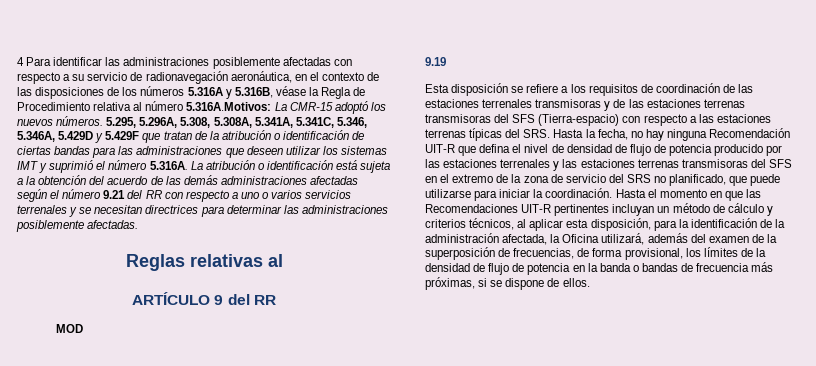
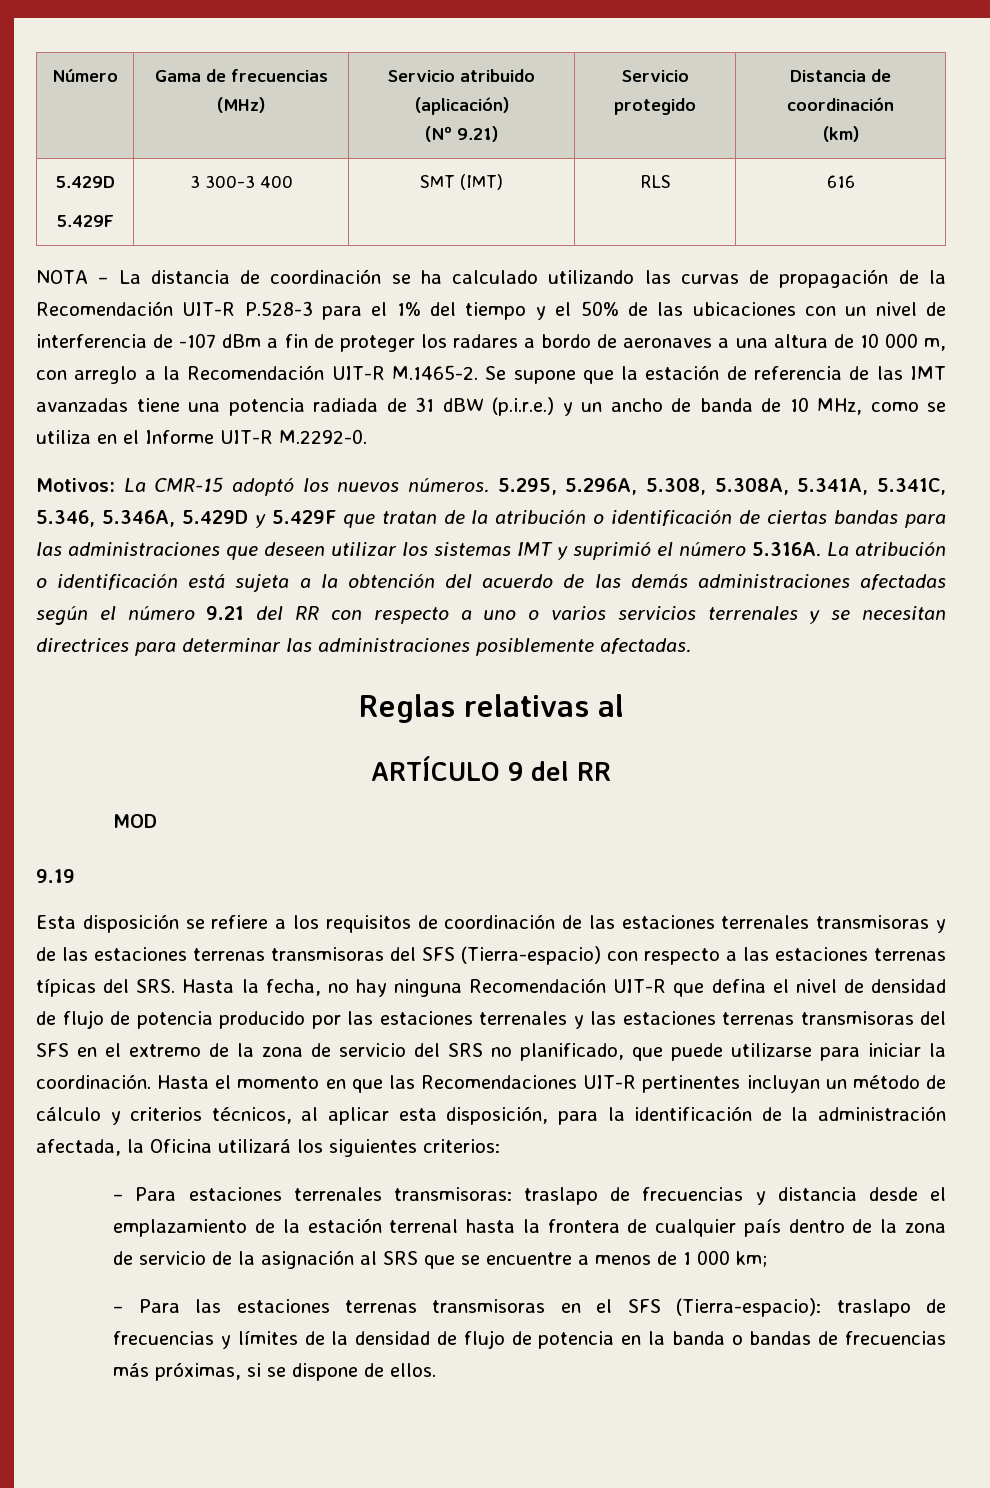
- 4 Para identificar las administraciones posiblemente afectadas con respecto a su servicio de radionavegación aeronáutica, en el contexto de las disposiciones de los números 5.316A y 5.316B, véase la Regla de Procedimiento relativa al número 5.316A.Motivos: La CMR-15 adoptó los nuevos números.
+ Número | Gama de frecuencias (MHz) | Servicio atribuido (aplicación)
+ (Nº 9.21) | Servicio protegido | Distancia de coordinación
+ (km)
+ 5.429D
+ 5.429F | 3 300-3 400 | SMT (IMT) | RLS | 616
+ NOTA – La distancia de coordinación se ha calculado utilizando las curvas de propagación de la Recomendación UIT-R P.528-3 para el 1% del tiempo y el 50% de las ubicaciones con un nivel de interferencia de -107 dBm a fin de proteger los radares a bordo de aeronaves a una altura de 10 000 m, con arreglo a la Recomendación UIT-R M.1465-2. Se supone que la estación de referencia de las IMT avanzadas tiene una potencia radiada de 31 dBW (p.i.r.e.) y un ancho de banda de 10 MHz, como se utiliza en el Informe UIT-R M.2292-0.
+ Motivos: La CMR-15 adoptó los nuevos números.
- Hasta el momento en que las Recomendaciones UIT-R pertinentes incluyan un método de cálculo y criterios técnicos, al aplicar esta disposición, para la identificación de la administración afectada, la Oficina utilizará, además del examen de la superposición de frecuencias, de forma provisional, los límites de la densidad de flujo de potencia en la banda o bandas de frecuencia más próximas, si se dispone de ellos.
+ Hasta el momento en que las Recomendaciones UIT-R pertinentes incluyan un método de cálculo y criterios técnicos, al aplicar esta disposición, para la identificación de la administración afectada, la Oficina utilizará los siguientes criterios:
+ – Para estaciones terrenales transmisoras: traslapo de frecuencias y distancia desde el emplazamiento de la estación terrenal hasta la frontera de cualquier país dentro de la zona de servicio de la asignación al SRS que se encuentre a menos de 1 000 km;
+ – Para las estaciones terrenas transmisoras en el SFS (Tierra-espacio): traslapo de frecuencias y límites de la densidad de flujo de potencia en la banda o bandas de frecuencias más próximas, si se dispone de ellos.

